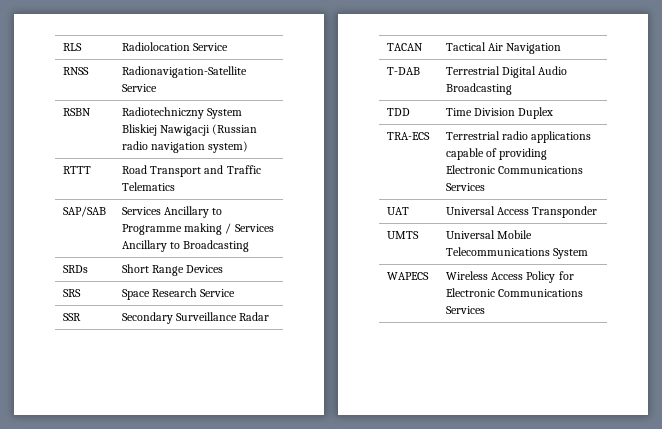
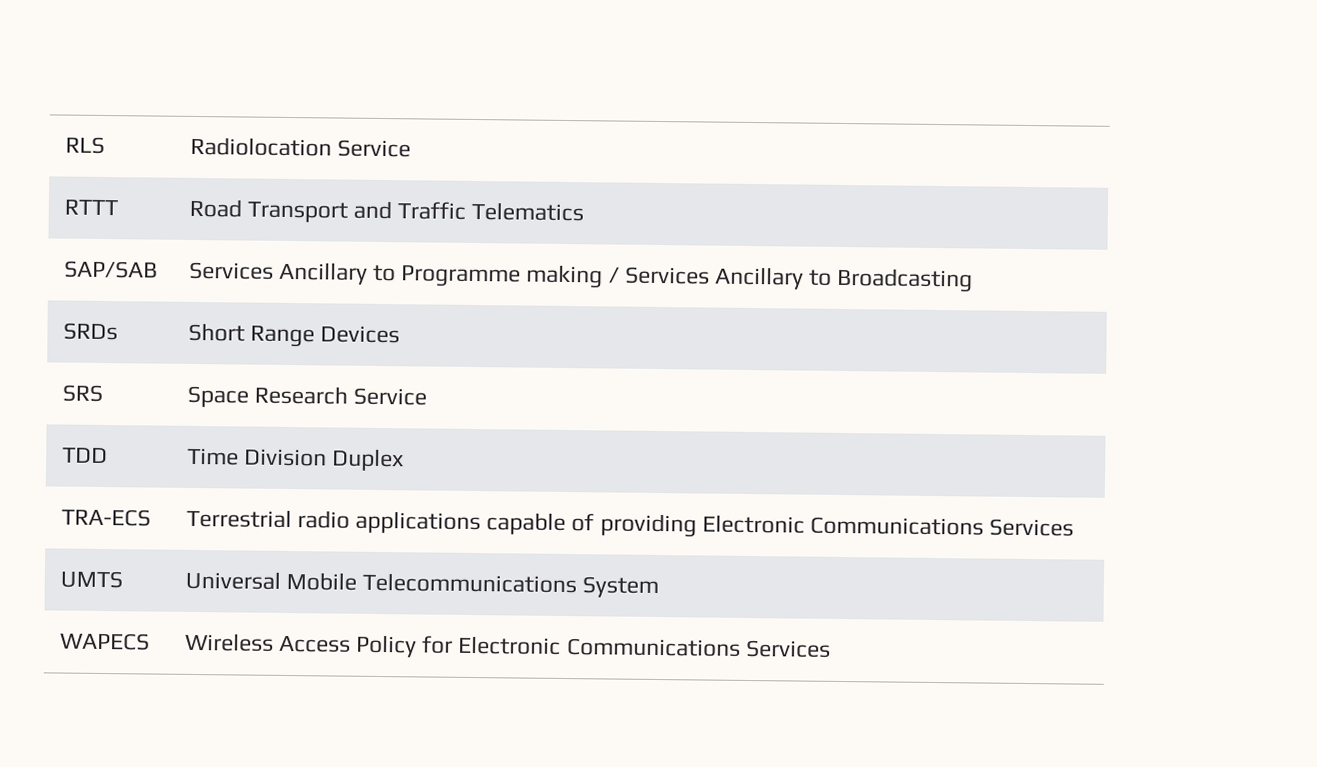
- RNSS | Radionavigation-Satellite Service
- RSBN | Radiotechniczny System Bliskiej Nawigacji (Russian radio navigation system)
- SSR | Secondary Surveillance Radar
- TACAN | Tactical Air Navigation
- T-DAB | Terrestrial Digital Audio Broadcasting
- UAT | Universal Access Transponder

